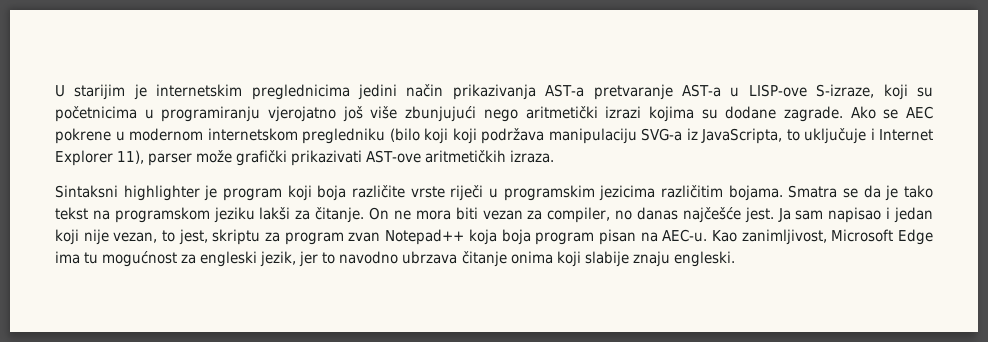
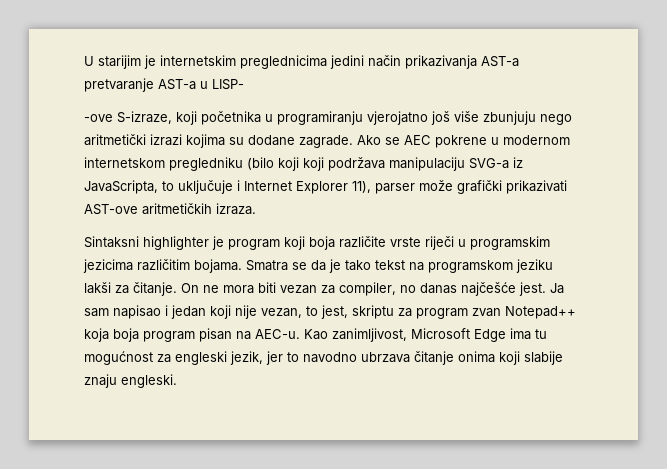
- U starijim je internetskim preglednicima jedini način prikazivanja AST-a pretvaranje AST-a u LISP-ove S-izraze, koji su početnicima u programiranju vjerojatno još više zbunjujući nego aritmetički izrazi kojima su dodane zagrade.
+ U starijim je internetskim preglednicima jedini način prikazivanja AST-a pretvaranje AST-a u LISP-
+ -ove S-izraze, koji početnika u programiranju vjerojatno još više zbunjuju nego aritmetički izrazi kojima su dodane zagrade.

